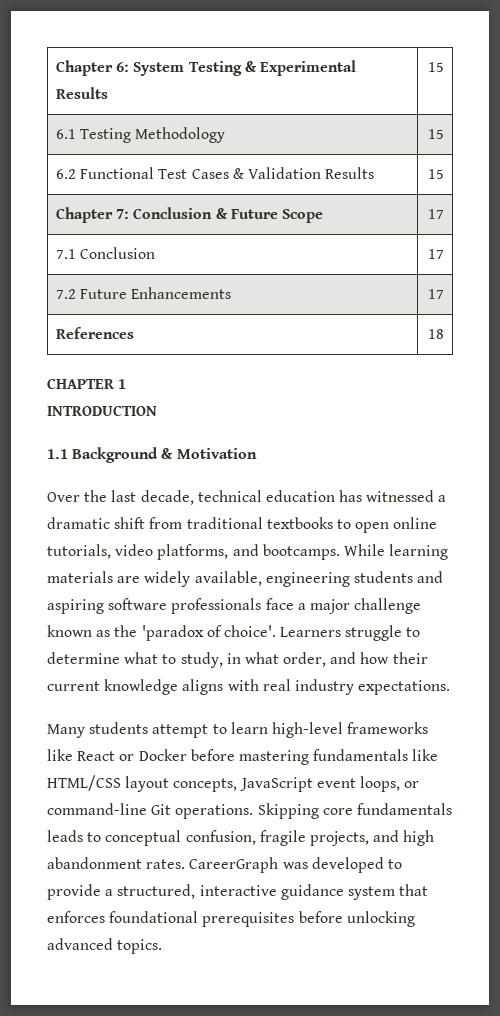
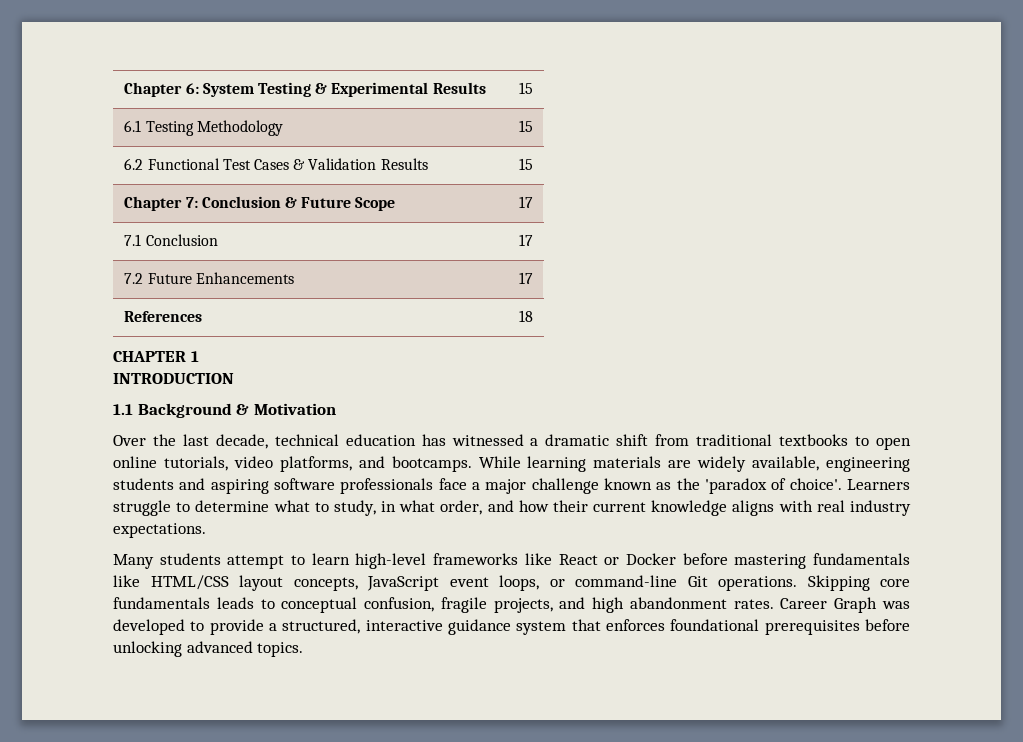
- CareerGraph was developed to provide a structured, interactive guidance system that enforces foundational prerequisites before unlocking advanced topics.
+ Career Graph was developed to provide a structured, interactive guidance system that enforces foundational prerequisites before unlocking advanced topics.

